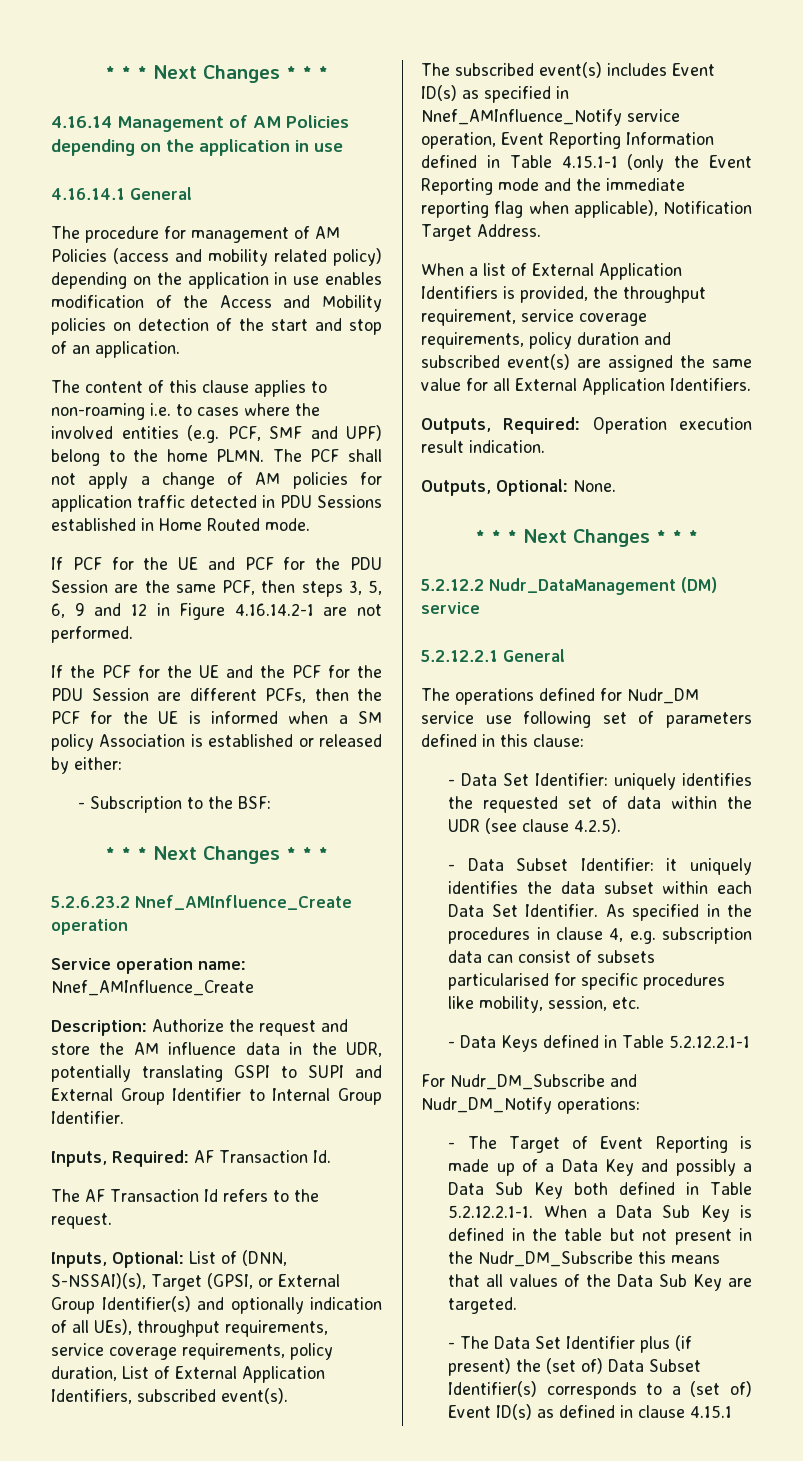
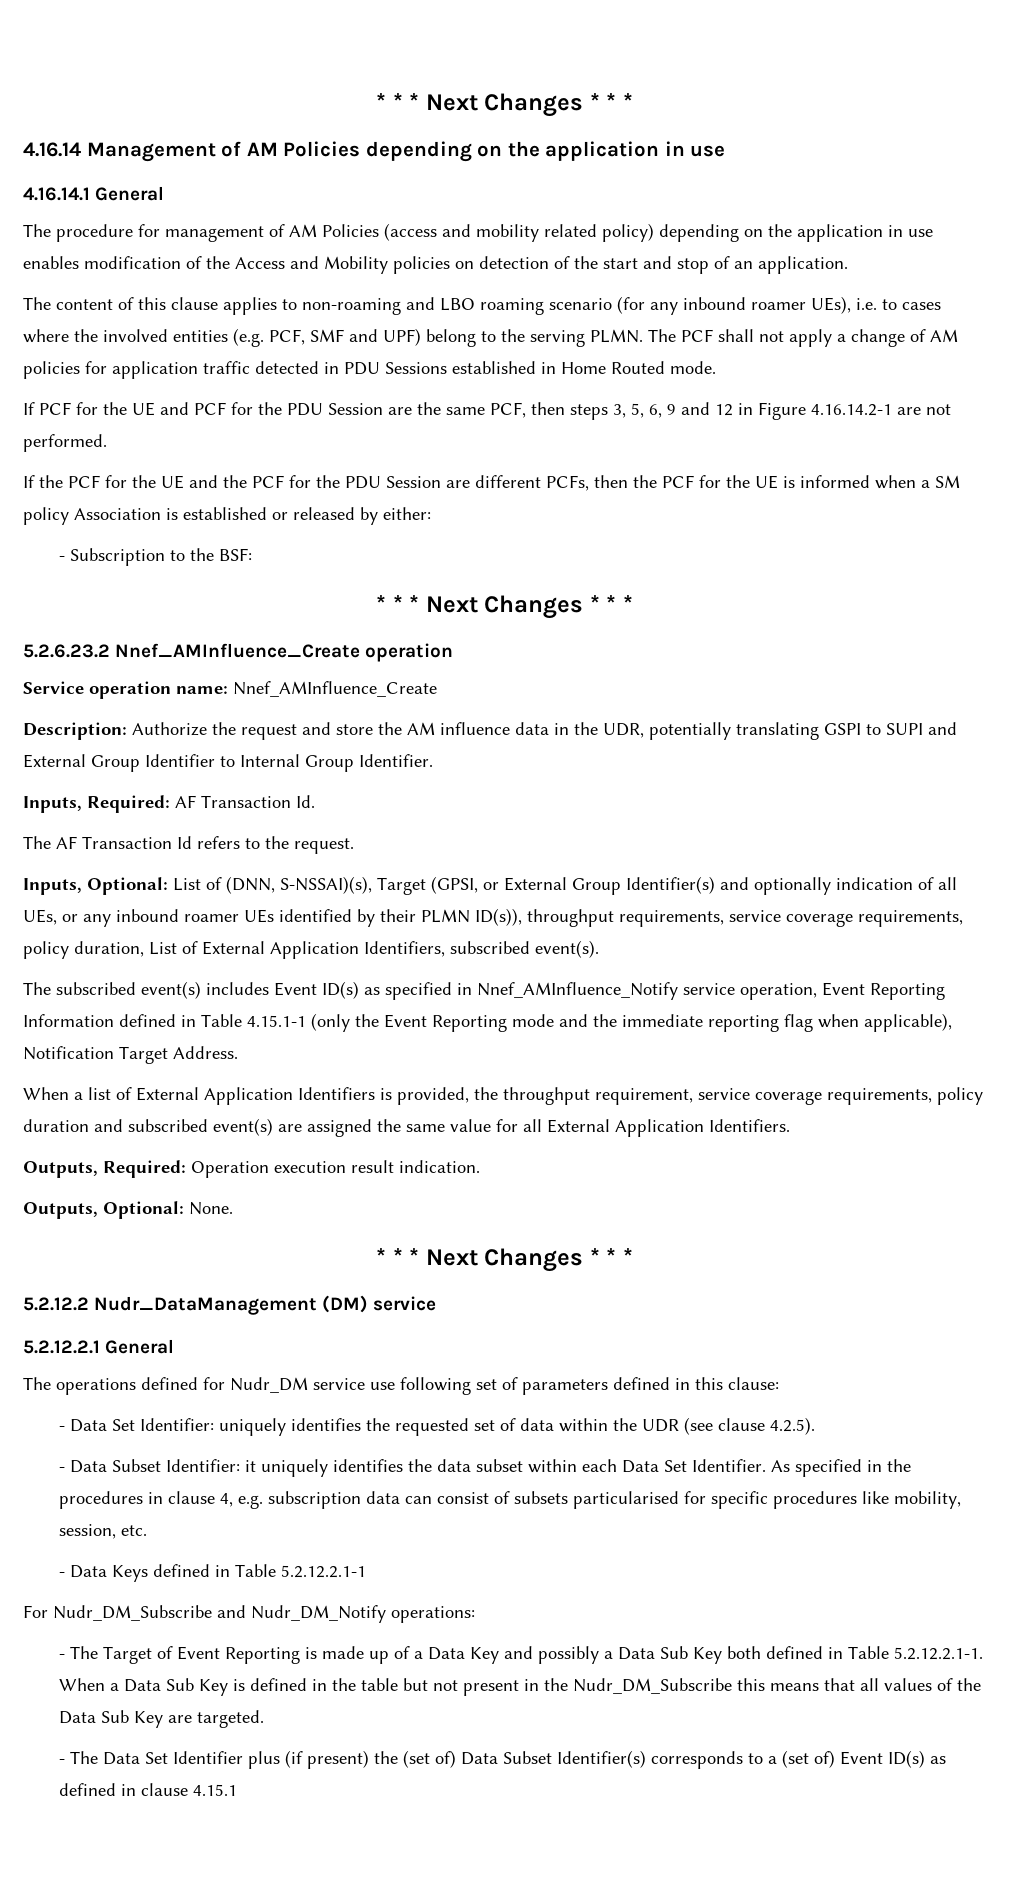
- The content of this clause applies to non-roaming i.e. to cases where the involved entities (e.g. PCF, SMF and UPF) belong to the home PLMN.
+ The content of this clause applies to non-roaming and LBO roaming scenario (for any inbound roamer UEs), i.e. to cases where the involved entities (e.g. PCF, SMF and UPF) belong to the serving PLMN.
- Inputs, Optional: List of (DNN, S-NSSAI)(s), Target (GPSI, or External Group Identifier(s) and optionally indication of all UEs), throughput requirements, service coverage requirements, policy duration, List of External Application Identifiers, subscribed event(s).
+ Inputs, Optional: List of (DNN, S-NSSAI)(s), Target (GPSI, or External Group Identifier(s) and optionally indication of all UEs, or any inbound roamer UEs identified by their PLMN ID(s)), throughput requirements, service coverage requirements, policy duration, List of External Application Identifiers, subscribed event(s).

